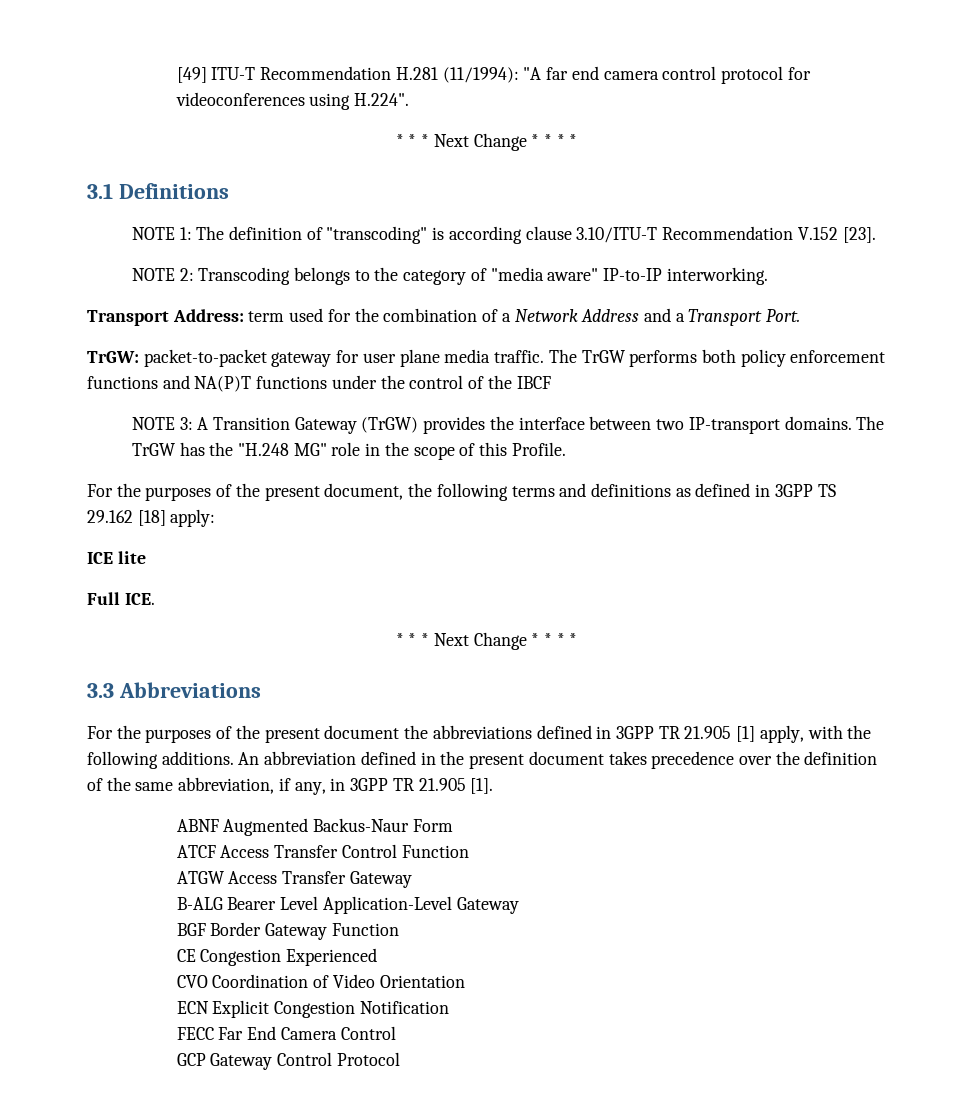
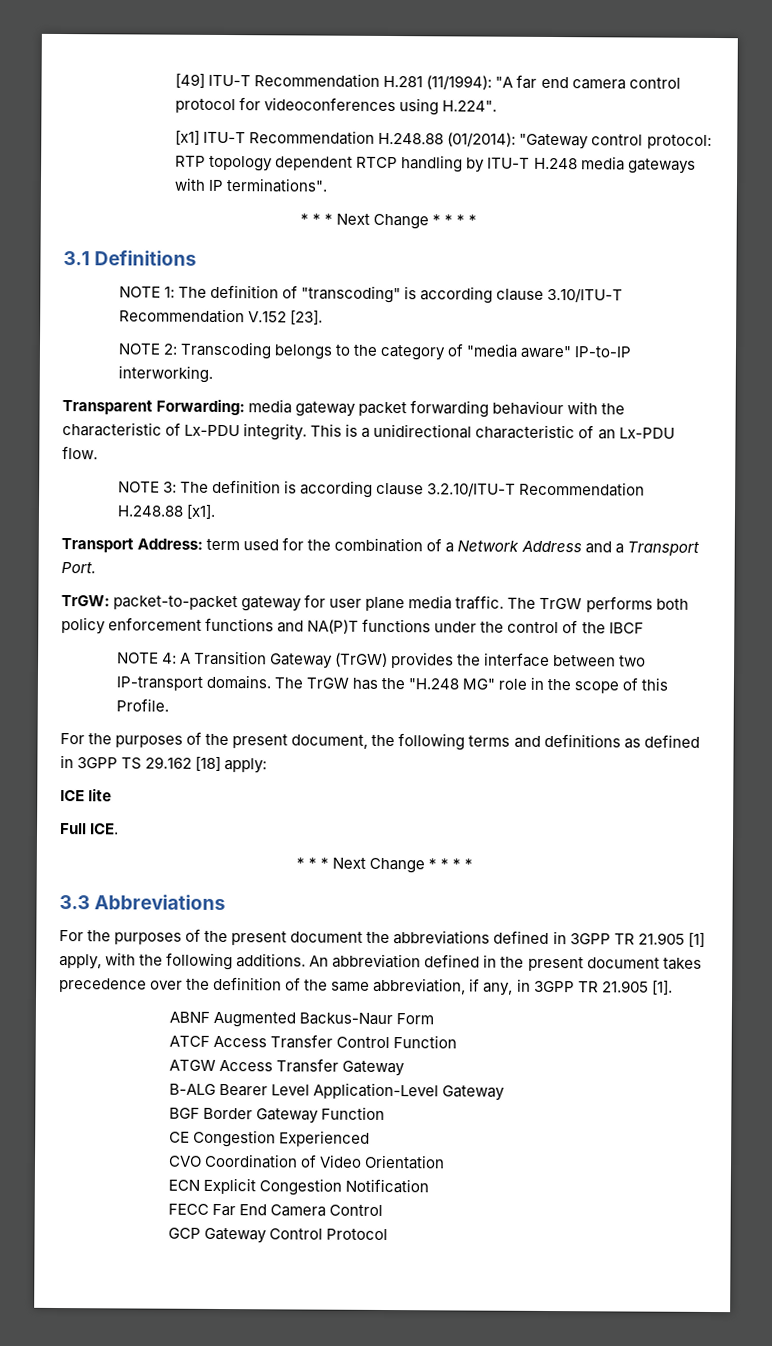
+ [x1] ITU-T Recommendation H.248.88 (01/2014): "Gateway control protocol: RTP topology dependent RTCP handling by ITU-T H.248 media gateways with IP terminations".
+ Transparent Forwarding: media gateway packet forwarding behaviour with the characteristic of Lx-PDU integrity. This is a unidirectional characteristic of an Lx-PDU flow.
+ NOTE 3: The definition is according clause 3.2.10/ITU-T Recommendation H.248.88 [x1].
- NOTE 3: A Transition Gateway (TrGW) provides the interface between two IP-transport domains.
+ NOTE 4: A Transition Gateway (TrGW) provides the interface between two IP-transport domains.

